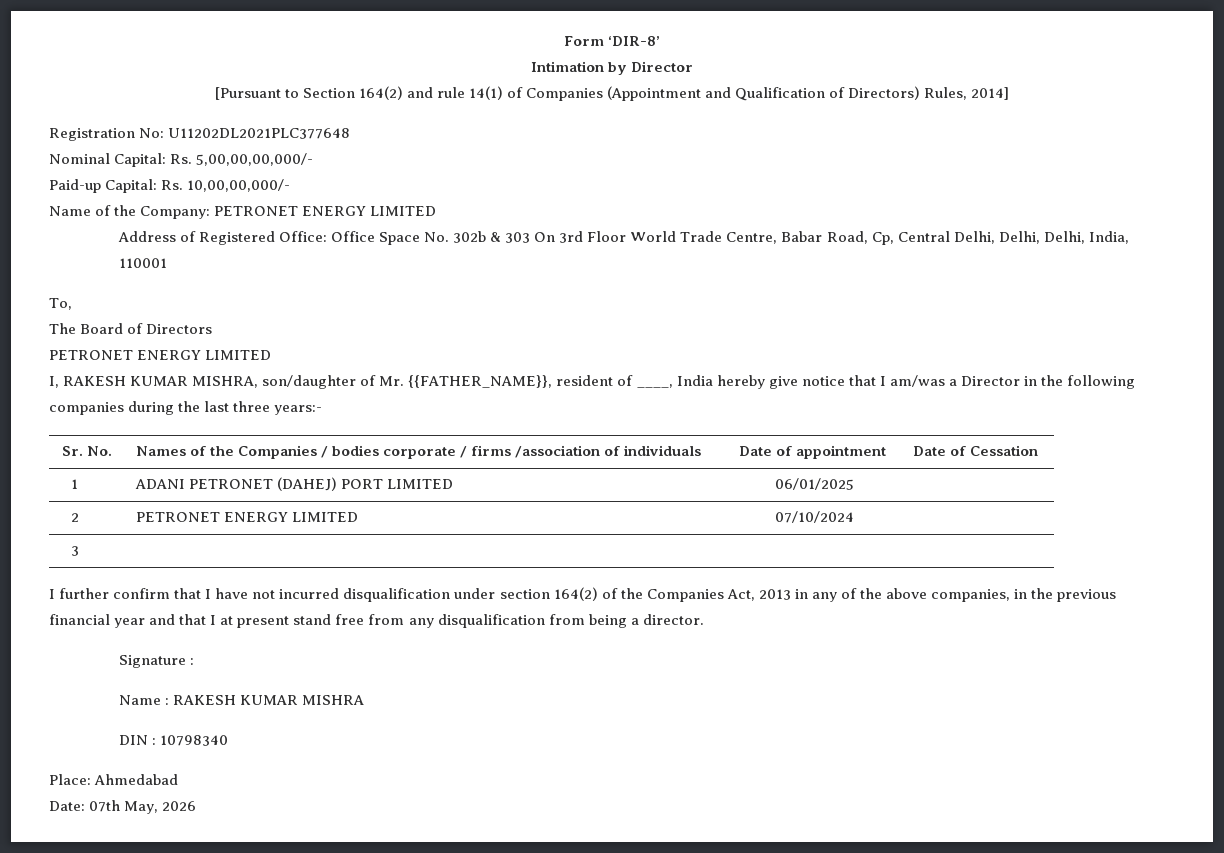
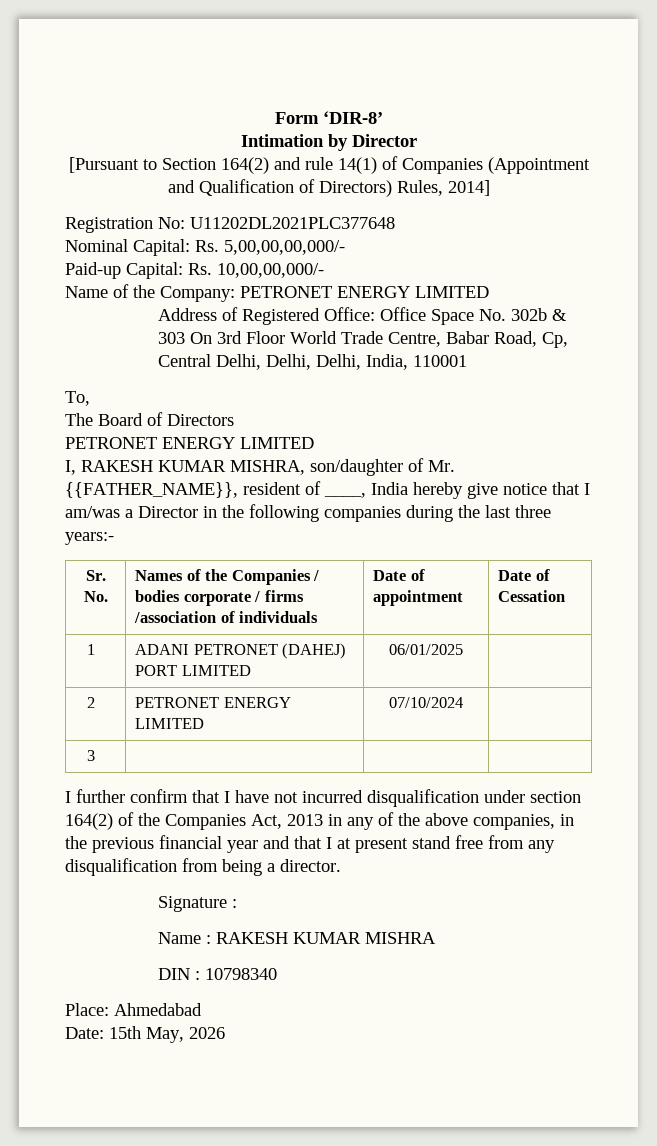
- Date: 07th May, 2026
+ Date: 15th May, 2026

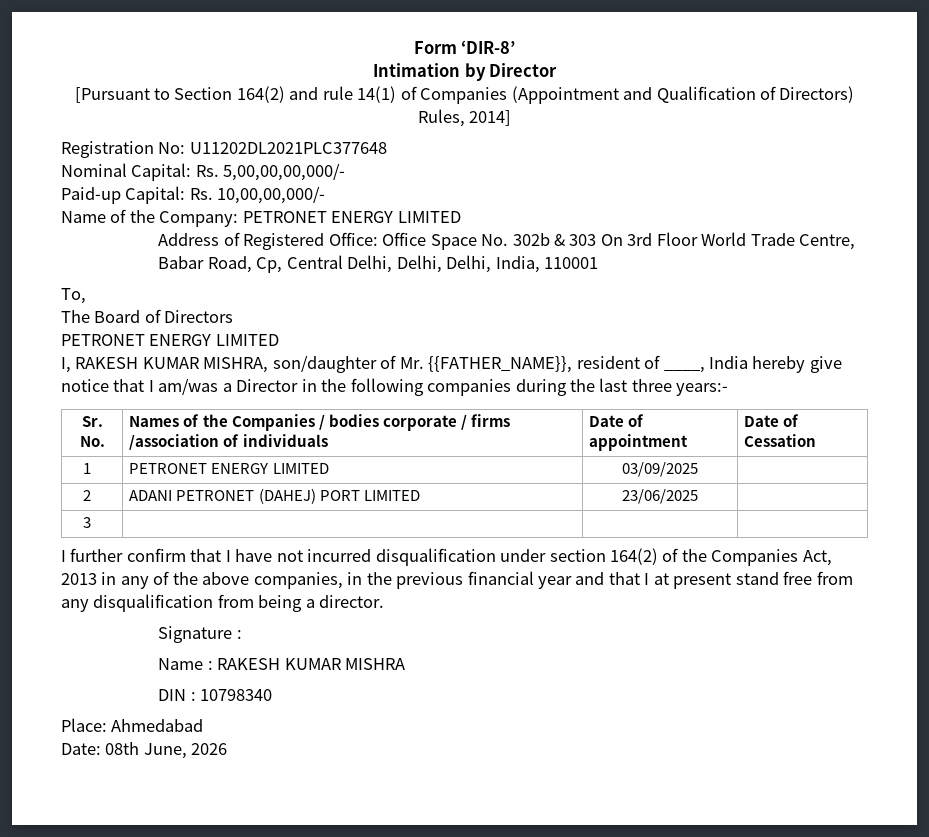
- 1 | ADANI PETRONET (DAHEJ) PORT LIMITED | 06/01/2025 |
- 2 | PETRONET ENERGY LIMITED | 07/10/2024 |
+ 1 | PETRONET ENERGY LIMITED | 03/09/2025 |
+ 2 | ADANI PETRONET (DAHEJ) PORT LIMITED | 23/06/2025 |
- Date: 15th May, 2026
+ Date: 08th June, 2026

